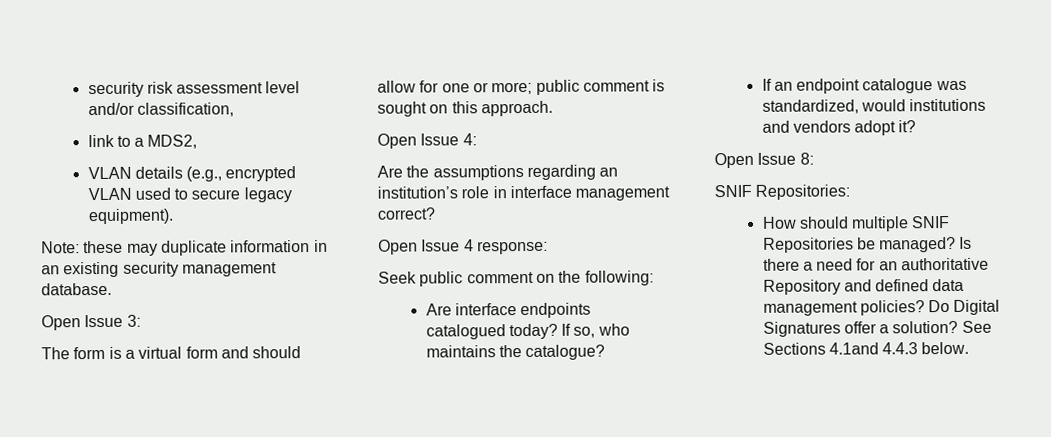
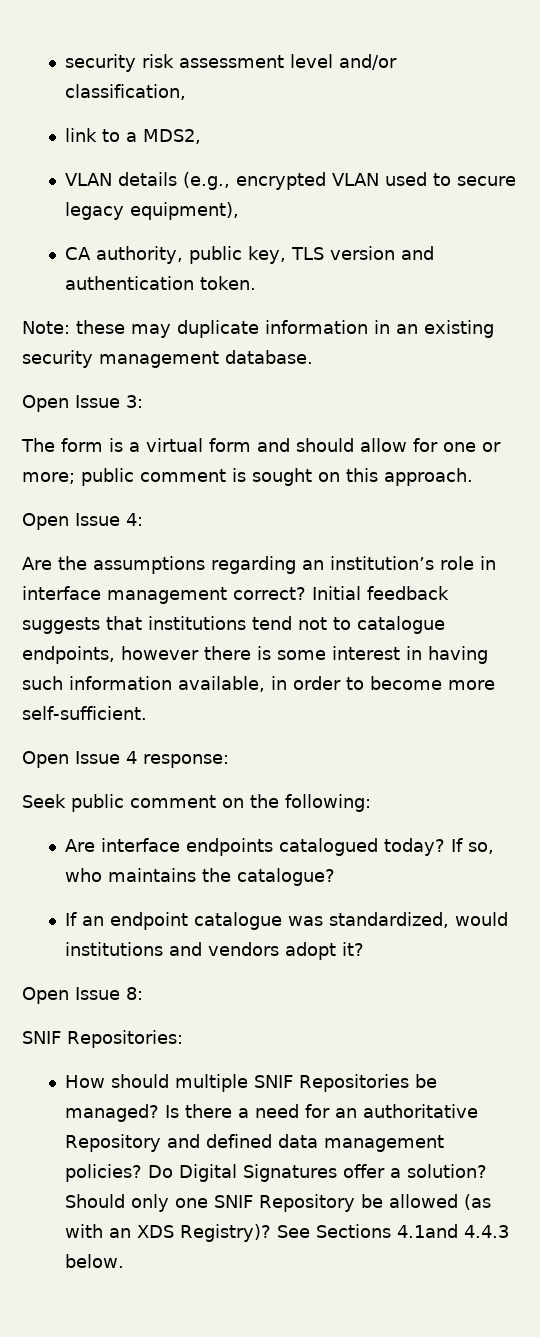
- VLAN details (e.g., encrypted VLAN used to secure legacy equipment).
+ VLAN details (e.g., encrypted VLAN used to secure legacy equipment),
+ CA authority, public key, TLS version and authentication token.
+ Initial feedback suggests that institutions tend not to catalogue endpoints, however there is some interest in having such information available, in order to become more self-sufficient.
+ Should only one SNIF Repository be allowed (as with an XDS Registry)?

